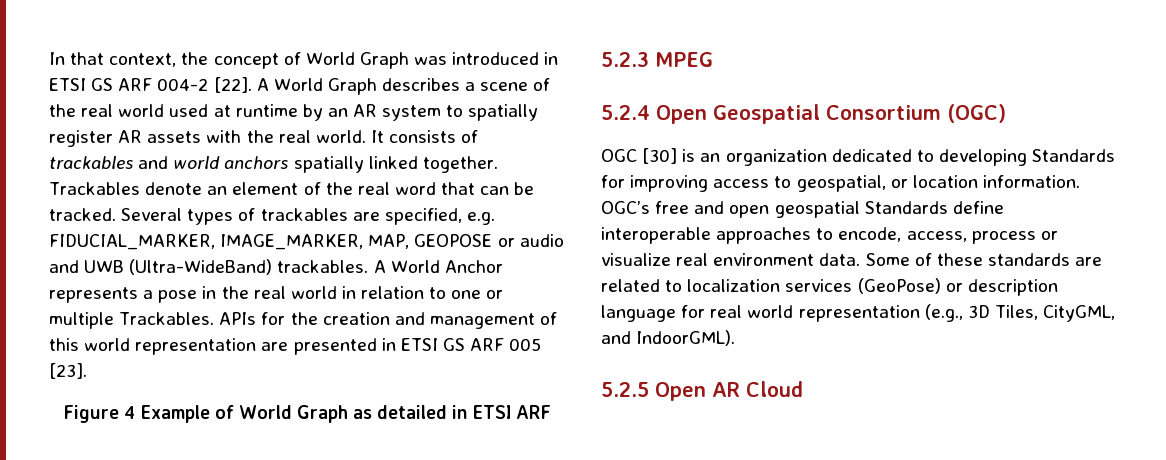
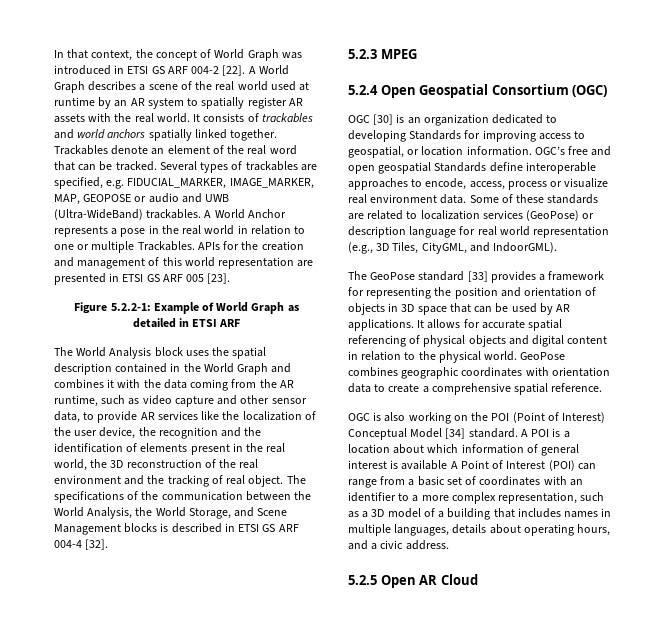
- Figure 4 Example of World Graph as detailed in ETSI ARF
+ Figure 5.2.2-1: Example of World Graph as detailed in ETSI ARF
+ The World Analysis block uses the spatial description contained in the World Graph and combines it with the data coming from the AR runtime, such as video capture and other sensor data, to provide AR services like the localization of the user device, the recognition and the identification of elements present in the real world, the 3D reconstruction of the real environment and the tracking of real object. The specifications of the communication between the World Analysis, the World Storage, and Scene Management blocks is described in ETSI GS ARF 004-4 [32].
+ The GeoPose standard [33] provides a framework for representing the position and orientation of objects in 3D space that can be used by AR applications. It allows for accurate spatial referencing of physical objects and digital content in relation to the physical world. GeoPose combines geographic coordinates with orientation data to create a comprehensive spatial reference.
+ OGC is also working on the POI (Point of Interest) Conceptual Model [34] standard. A POI is a location about which information of general interest is available A Point of Interest (POI) can range from a basic set of coordinates with an identifier to a more complex representation, such as a 3D model of a building that includes names in multiple languages, details about operating hours, and a civic address.

